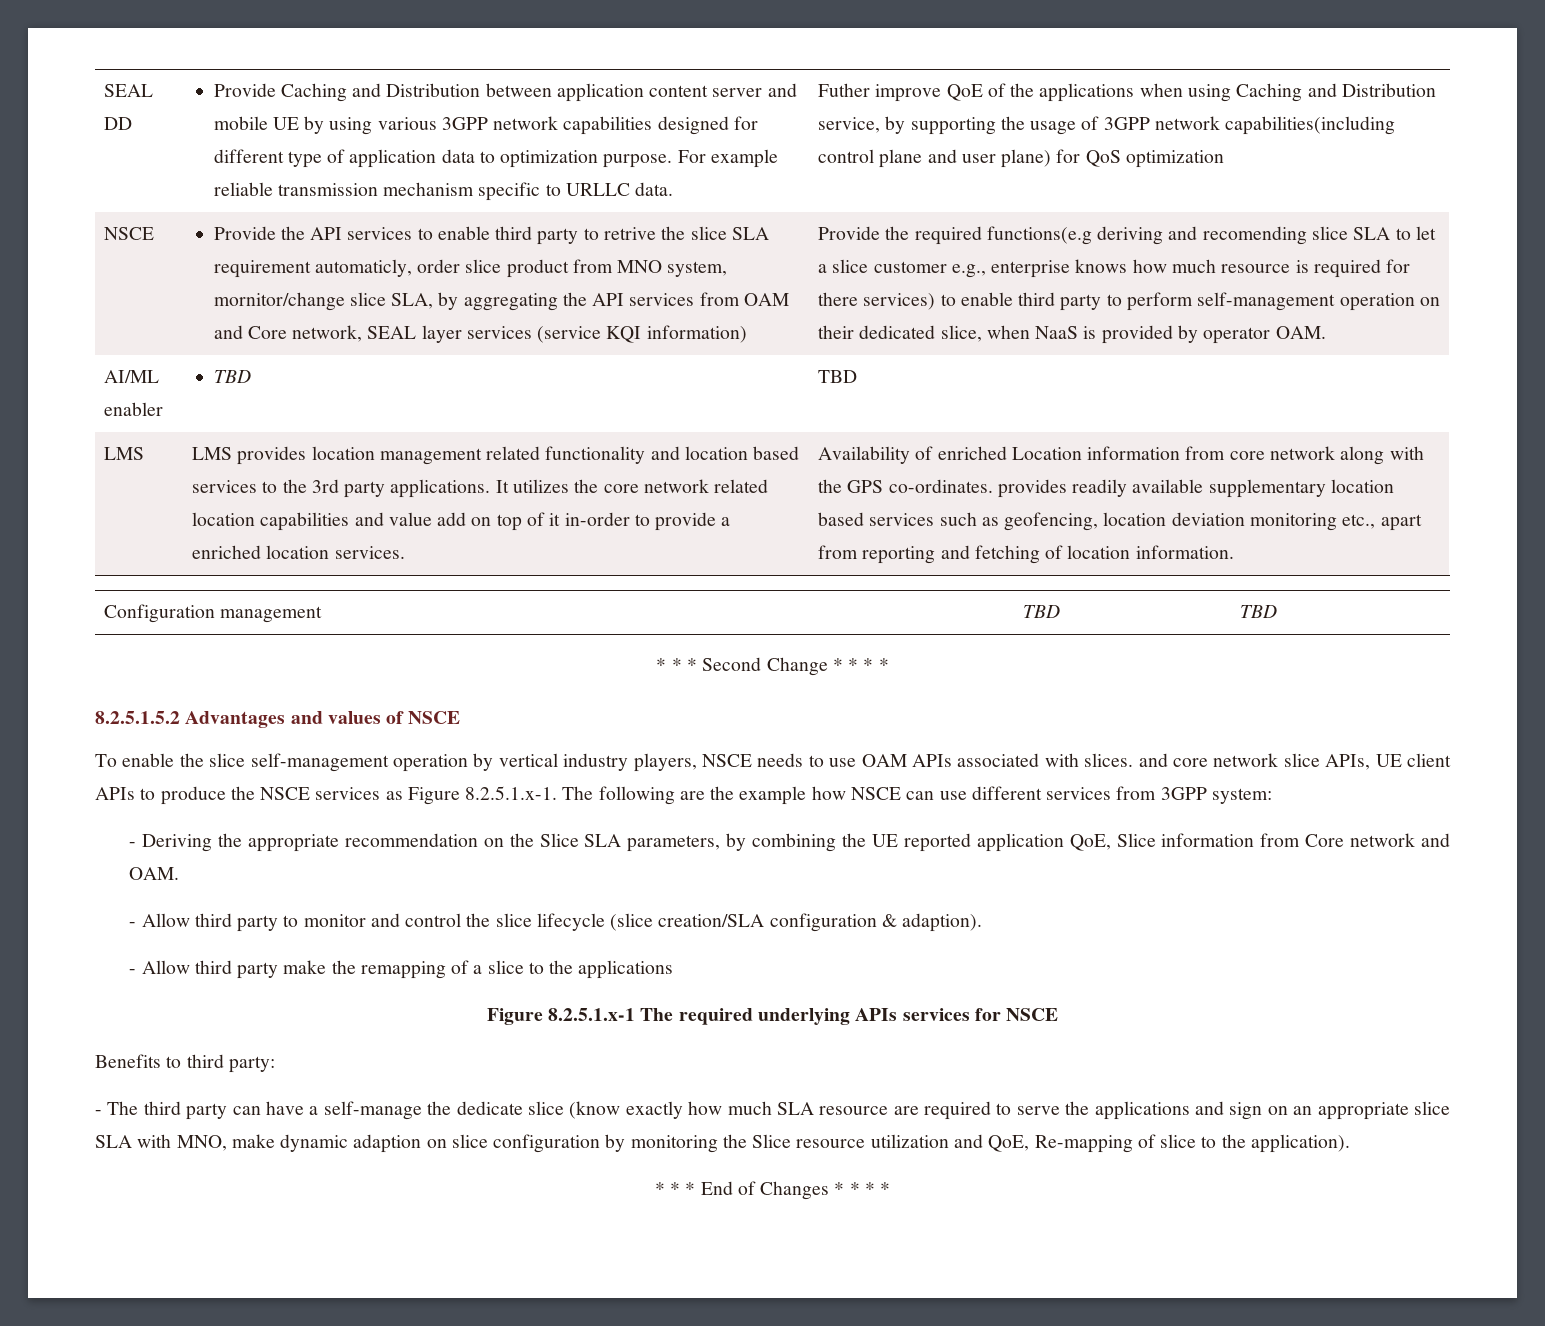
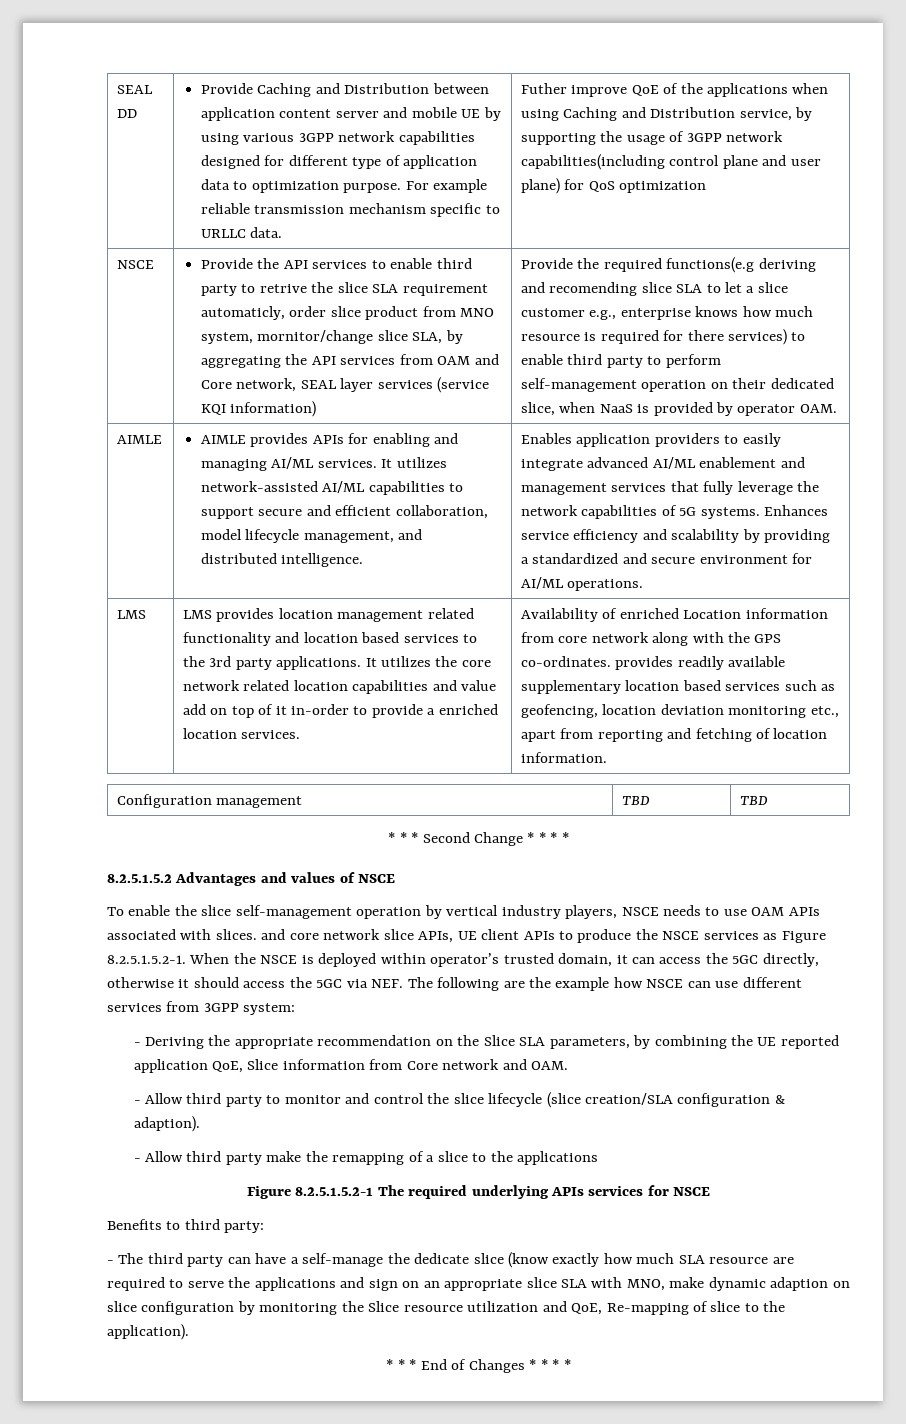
- AI/ML enabler | TBD | TBD
+ AIMLE | AIMLE provides APIs for enabling and managing AI/ML services. It utilizes network-assisted AI/ML capabilities to support secure and efficient collaboration, model lifecycle management, and distributed intelligence. | Enables application providers to easily integrate advanced AI/ML enablement and management services that fully leverage the network capabilities of 5G systems. Enhances service efficiency and scalability by providing a standardized and secure environment for AI/ML operations.
- To enable the slice self-management operation by vertical industry players, NSCE needs to use OAM APIs associated with slices. and core network slice APIs, UE client APIs to produce the NSCE services as Figure 8.2.5.1.x-1. The following are the example how NSCE can use different services from 3GPP system:
+ To enable the slice self-management operation by vertical industry players, NSCE needs to use OAM APIs associated with slices. and core network slice APIs, UE client APIs to produce the NSCE services as Figure 8.2.5.1.5.2-1. When the NSCE is deployed within operator’s trusted domain, it can access the 5GC directly, otherwise it should access the 5GC via NEF. The following are the example how NSCE can use different services from 3GPP system:
- Figure 8.2.5.1.x-1 The required underlying APIs services for NSCE
+ Figure 8.2.5.1.5.2-1 The required underlying APIs services for NSCE

